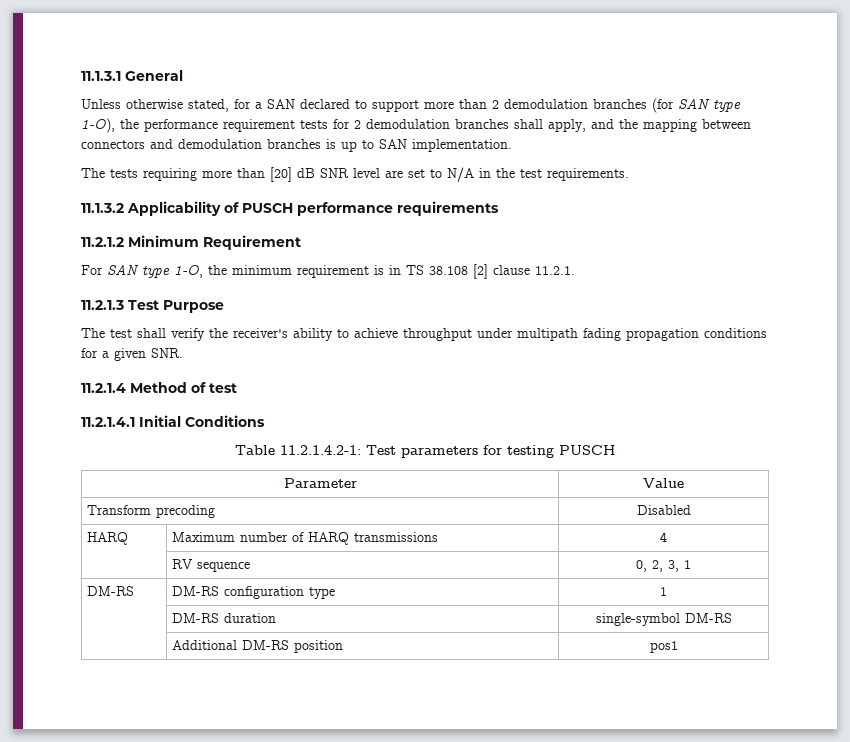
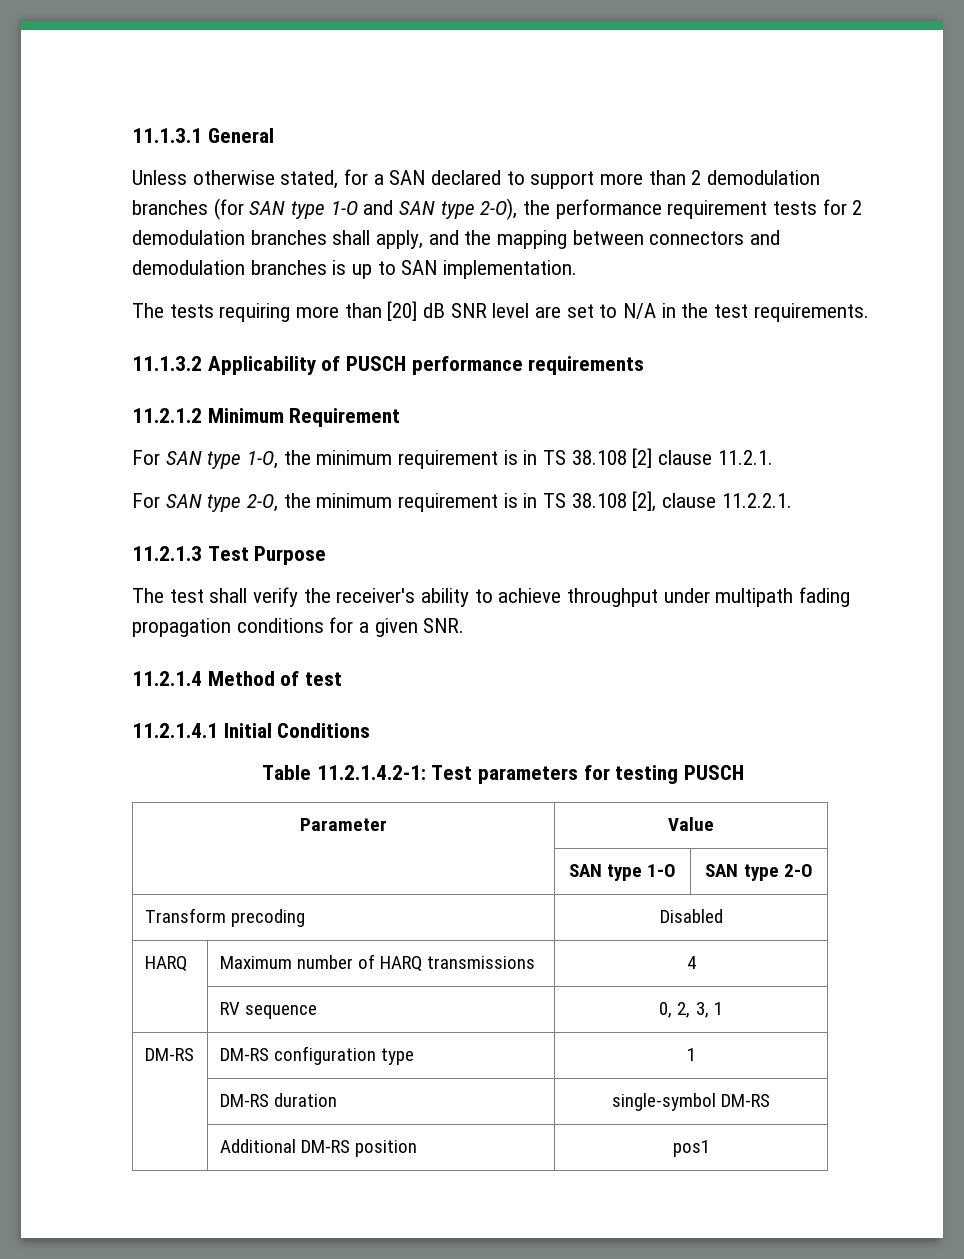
- Unless otherwise stated, for a SAN declared to support more than 2 demodulation branches (for SAN type 1-O), the performance requirement tests for 2 demodulation branches shall apply, and the mapping between connectors and demodulation branches is up to SAN implementation.
+ Unless otherwise stated, for a SAN declared to support more than 2 demodulation branches (for SAN type 1-O and SAN type 2-O), the performance requirement tests for 2 demodulation branches shall apply, and the mapping between connectors and demodulation branches is up to SAN implementation.
+ For SAN type 2-O, the minimum requirement is in TS 38.108 [2], clause 11.2.2.1.
+ | SAN type 1-O | SAN type 2-O

